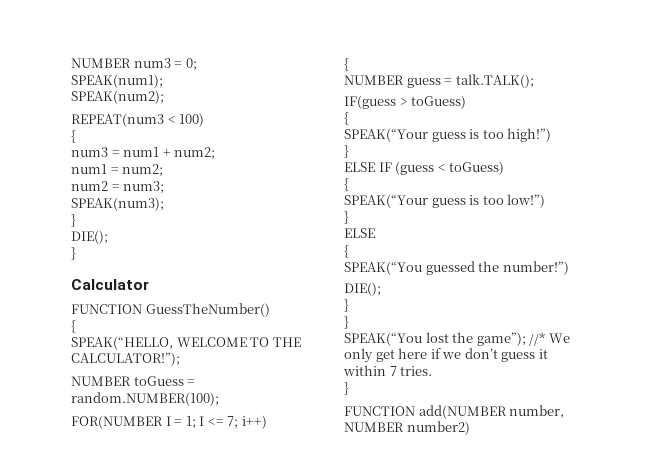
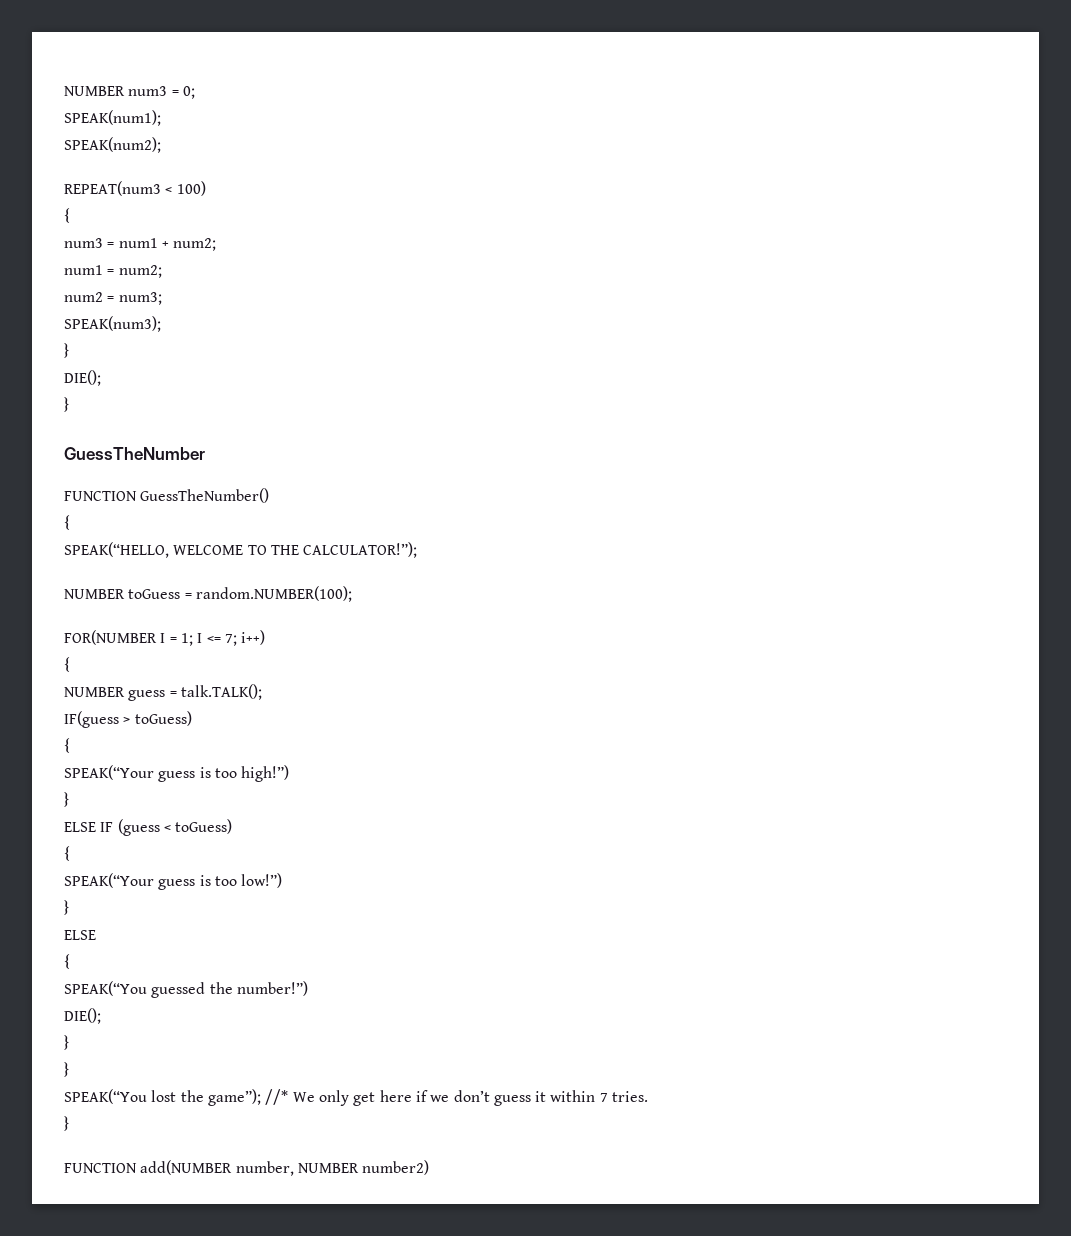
- Calculator
+ GuessTheNumber

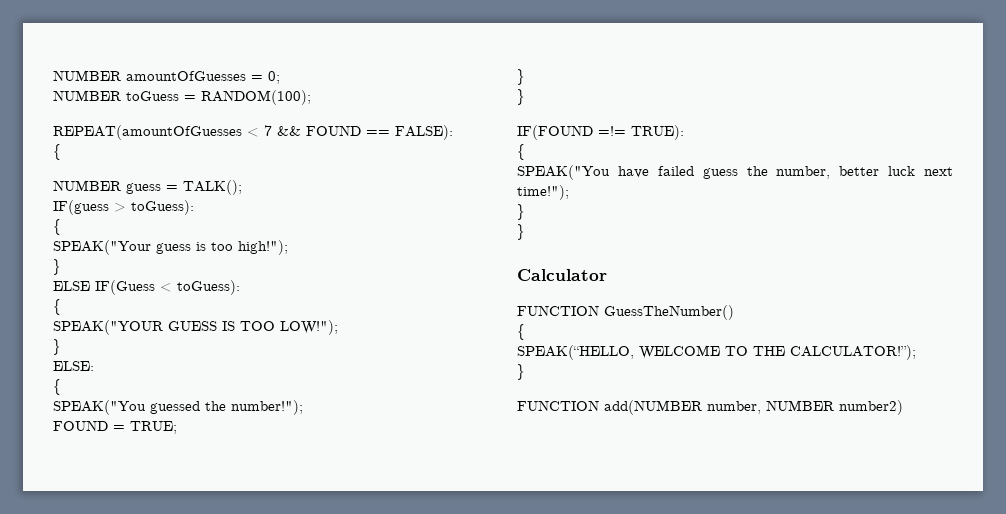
- NUMBER num3 = 0;
+ NUMBER amountOfGuesses = 0;
- SPEAK(num1);
- SPEAK(num2);
- REPEAT(num3 < 100)
+ NUMBER toGuess = RANDOM(100);
+ REPEAT(amountOfGuesses < 7 && FOUND == FALSE):
  {
- num3 = num1 + num2;
- num1 = num2;
- num2 = num3;
- SPEAK(num3);
+ NUMBER guess = TALK();
+ IF(guess > toGuess):
+ {
+ SPEAK("Your guess is too high!");
  }
- DIE();
+ ELSE IF(Guess < toGuess):
+ {
+ SPEAK("YOUR GUESS IS TOO LOW!");
  }
- GuessTheNumber
+ ELSE:
+ {
+ SPEAK("You guessed the number!");
+ FOUND = TRUE;
+ }
+ }
+ IF(FOUND =!= TRUE):
+ {
+ SPEAK("You have failed guess the number, better luck next time!");
+ }
+ }
+ Calculator
- NUMBER toGuess = random.NUMBER(100);
- FOR(NUMBER I = 1; I <= 7; i++)
- {
- NUMBER guess = talk.TALK();
- IF(guess > toGuess)
- {
- SPEAK(“Your guess is too high!”)
- }
- ELSE IF (guess < toGuess)
- {
- SPEAK(“Your guess is too low!”)
- }
- ELSE
- {
- SPEAK(“You guessed the number!”)
- DIE();
- }
- }
- SPEAK(“You lost the game”); //* We only get here if we don’t guess it within 7 tries.

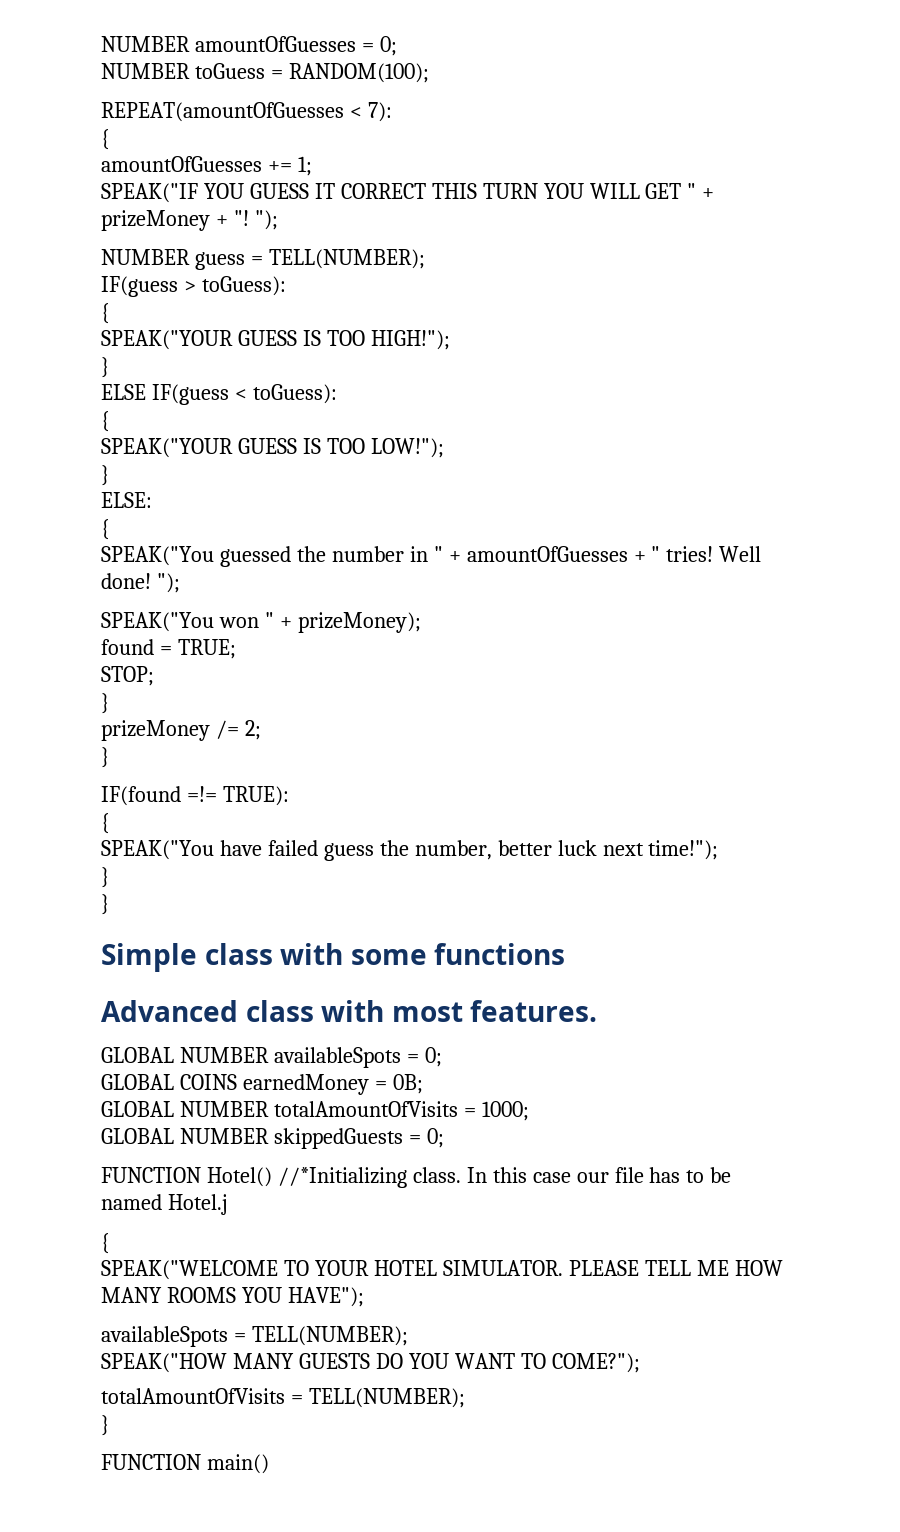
- REPEAT(amountOfGuesses < 7 && FOUND == FALSE):
+ REPEAT(amountOfGuesses < 7):
  {
+ amountOfGuesses += 1;
+ SPEAK("IF YOU GUESS IT CORRECT THIS TURN YOU WILL GET " + prizeMoney + "! ");
- NUMBER guess = TALK();
+ NUMBER guess = TELL(NUMBER);
- SPEAK("Your guess is too high!");
+ SPEAK("YOUR GUESS IS TOO HIGH!");
- ELSE IF(Guess < toGuess):
+ ELSE IF(guess < toGuess):
- SPEAK("You guessed the number!");
- FOUND = TRUE;
+ SPEAK("You guessed the number in " + amountOfGuesses + " tries! Well done! ");
+ SPEAK("You won " + prizeMoney);
+ found = TRUE;
+ STOP;
  }
+ prizeMoney /= 2;
  }
- IF(FOUND =!= TRUE):
+ IF(found =!= TRUE):
- Calculator
- FUNCTION GuessTheNumber()
+ Simple class with some functions
+ Advanced class with most features.
+ GLOBAL NUMBER availableSpots = 0;
+ GLOBAL COINS earnedMoney = 0B;
+ GLOBAL NUMBER totalAmountOfVisits = 1000;
+ GLOBAL NUMBER skippedGuests = 0;
+ FUNCTION Hotel() //*Initializing class. In this case our file has to be named Hotel.j
  {
- SPEAK(“HELLO, WELCOME TO THE CALCULATOR!”);
+ SPEAK("WELCOME TO YOUR HOTEL SIMULATOR. PLEASE TELL ME HOW MANY ROOMS YOU HAVE");
+ availableSpots = TELL(NUMBER);
+ SPEAK("HOW MANY GUESTS DO YOU WANT TO COME?");
+ totalAmountOfVisits = TELL(NUMBER);
  }
- FUNCTION add(NUMBER number, NUMBER number2)
+ FUNCTION main()

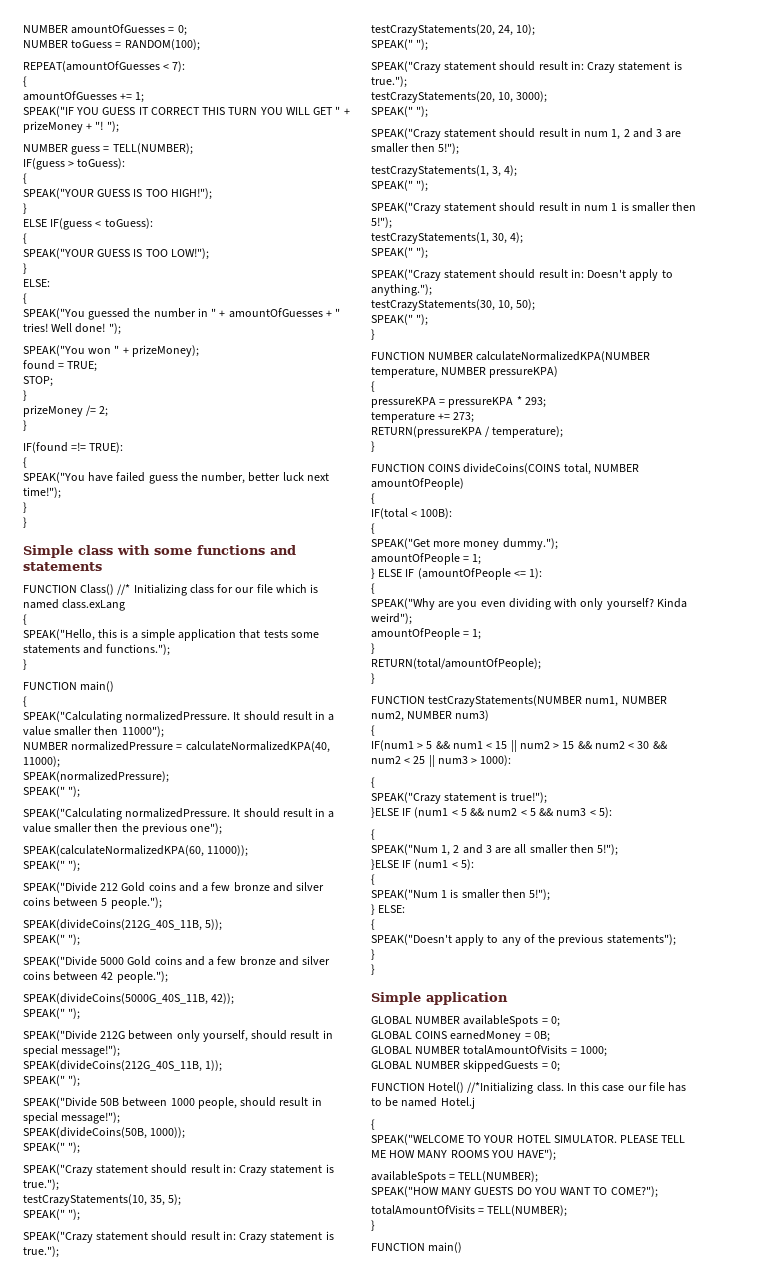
- Simple class with some functions
- Advanced class with most features.
+ Simple class with some functions and statements
+ FUNCTION Class() //* Initializing class for our file which is named class.exLang
+ {
+ SPEAK("Hello, this is a simple application that tests some statements and functions.");
+ }
+ FUNCTION main()
+ {
+ SPEAK("Calculating normalizedPressure. It should result in a value smaller then 11000");
+ NUMBER normalizedPressure = calculateNormalizedKPA(40, 11000);
+ SPEAK(normalizedPressure);
+ SPEAK(" ");
+ SPEAK("Calculating normalizedPressure. It should result in a value smaller then the previous one");
+ SPEAK(calculateNormalizedKPA(60, 11000));
+ SPEAK(" ");
+ SPEAK("Divide 212 Gold coins and a few bronze and silver coins between 5 people.");
+ SPEAK(divideCoins(212G_40S_11B, 5));
+ SPEAK(" ");
+ SPEAK("Divide 5000 Gold coins and a few bronze and silver coins between 42 people.");
+ SPEAK(divideCoins(5000G_40S_11B, 42));
+ SPEAK(" ");
+ SPEAK("Divide 212G between only yourself, should result in special message!");
+ SPEAK(divideCoins(212G_40S_11B, 1));
+ SPEAK(" ");
+ SPEAK("Divide 50B between 1000 people, should result in special message!");
+ SPEAK(divideCoins(50B, 1000));
+ SPEAK(" ");
+ SPEAK("Crazy statement should result in: Crazy statement is true.");
+ testCrazyStatements(10, 35, 5);
+ SPEAK(" ");
+ SPEAK("Crazy statement should result in: Crazy statement is true.");
+ testCrazyStatements(20, 24, 10);
+ SPEAK(" ");
+ SPEAK("Crazy statement should result in: Crazy statement is true.");
+ testCrazyStatements(20, 10, 3000);
+ SPEAK(" ");
+ SPEAK("Crazy statement should result in num 1, 2 and 3 are smaller then 5!");
+ testCrazyStatements(1, 3, 4);
+ SPEAK(" ");
+ SPEAK("Crazy statement should result in num 1 is smaller then 5!");
+ testCrazyStatements(1, 30, 4);
+ SPEAK(" ");
+ SPEAK("Crazy statement should result in: Doesn't apply to anything.");
+ testCrazyStatements(30, 10, 50);
+ SPEAK(" ");
+ }
+ FUNCTION NUMBER calculateNormalizedKPA(NUMBER temperature, NUMBER pressureKPA)
+ {
+ pressureKPA = pressureKPA * 293;
+ temperature += 273;
+ RETURN(pressureKPA / temperature);
+ }
+ FUNCTION COINS divideCoins(COINS total, NUMBER amountOfPeople)
+ {
+ IF(total < 100B):
+ {
+ SPEAK("Get more money dummy.");
+ amountOfPeople = 1;
+ } ELSE IF (amountOfPeople <= 1):
+ {
+ SPEAK("Why are you even dividing with only yourself? Kinda weird");
+ amountOfPeople = 1;
+ }
+ RETURN(total/amountOfPeople);
+ }
+ FUNCTION testCrazyStatements(NUMBER num1, NUMBER num2, NUMBER num3)
+ {
+ IF(num1 > 5 && num1 < 15 || num2 > 15 && num2 < 30 && num2 < 25 || num3 > 1000):
+ {
+ SPEAK("Crazy statement is true!");
+ }ELSE IF (num1 < 5 && num2 < 5 && num3 < 5):
+ {
+ SPEAK("Num 1, 2 and 3 are all smaller then 5!");
+ }ELSE IF (num1 < 5):
+ {
+ SPEAK("Num 1 is smaller then 5!");
+ } ELSE:
+ {
+ SPEAK("Doesn't apply to any of the previous statements");
+ }
+ }
+ Simple application

